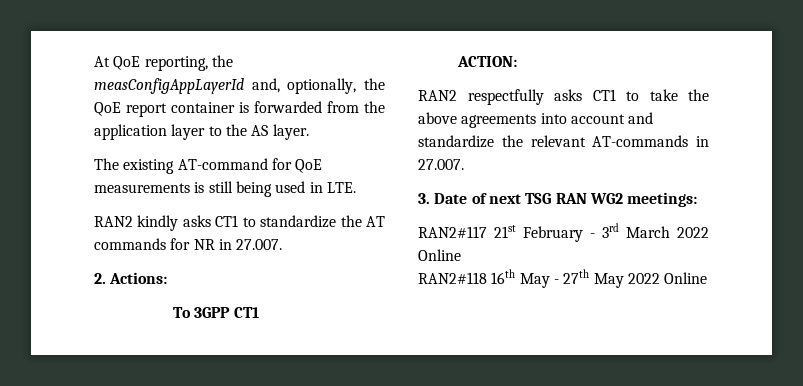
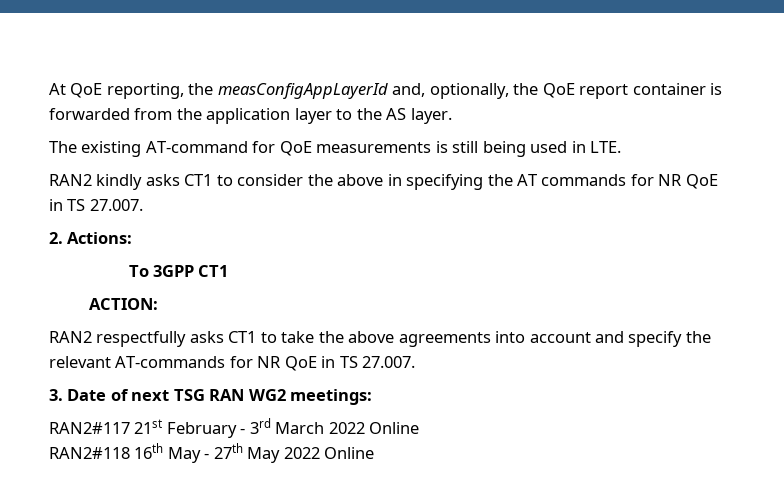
- RAN2 kindly asks CT1 to standardize the AT commands for NR in 27.007.
+ RAN2 kindly asks CT1 to consider the above in specifying the AT commands for NR QoE in TS 27.007.
- RAN2 respectfully asks CT1 to take the above agreements into account and standardize the relevant AT-commands in 27.007.
+ RAN2 respectfully asks CT1 to take the above agreements into account and specify the relevant AT-commands for NR QoE in TS 27.007.

